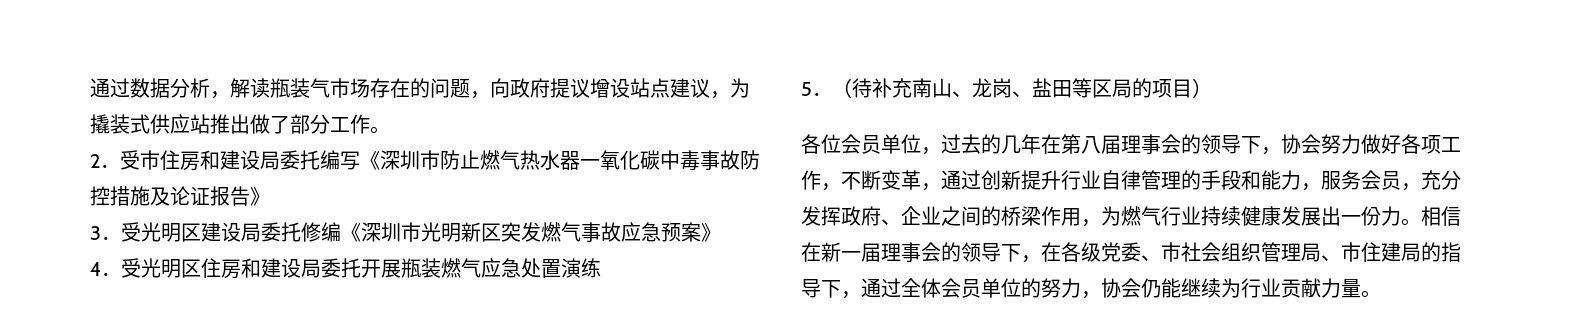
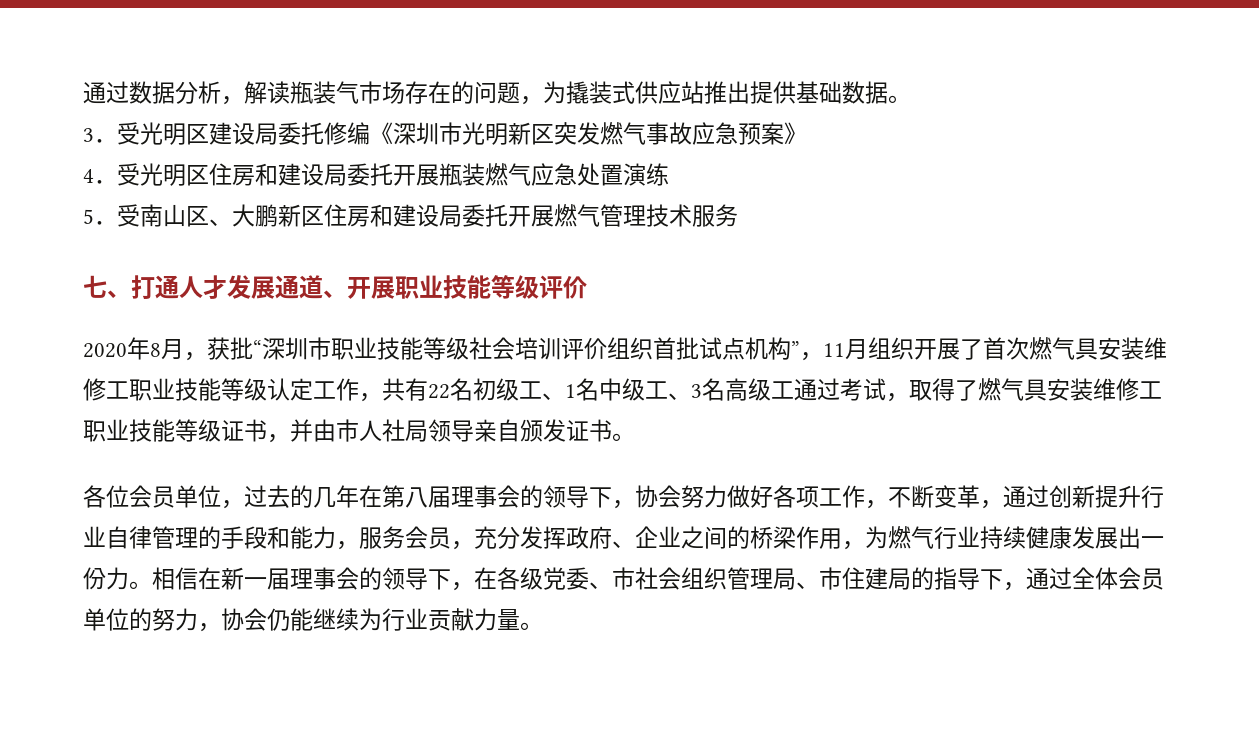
- 通过数据分析，解读瓶装气市场存在的问题，向政府提议增设站点建议，为撬装式供应站推出做了部分工作。
- 2．受市住房和建设局委托编写《深圳市防止燃气热水器一氧化碳中毒事故防控措施及论证报告》
+ 通过数据分析，解读瓶装气市场存在的问题，为撬装式供应站推出提供基础数据。
- 5．（待补充南山、龙岗、盐田等区局的项目）
+ 5．受南山区、大鹏新区住房和建设局委托开展燃气管理技术服务
+ 七、打通人才发展通道、开展职业技能等级评价
+ 2020年8月，获批“深圳市职业技能等级社会培训评价组织首批试点机构”，11月组织开展了首次燃气具安装维修工职业技能等级认定工作，共有22名初级工、1名中级工、3名高级工通过考试，取得了燃气具安装维修工职业技能等级证书，并由市人社局领导亲自颁发证书。

